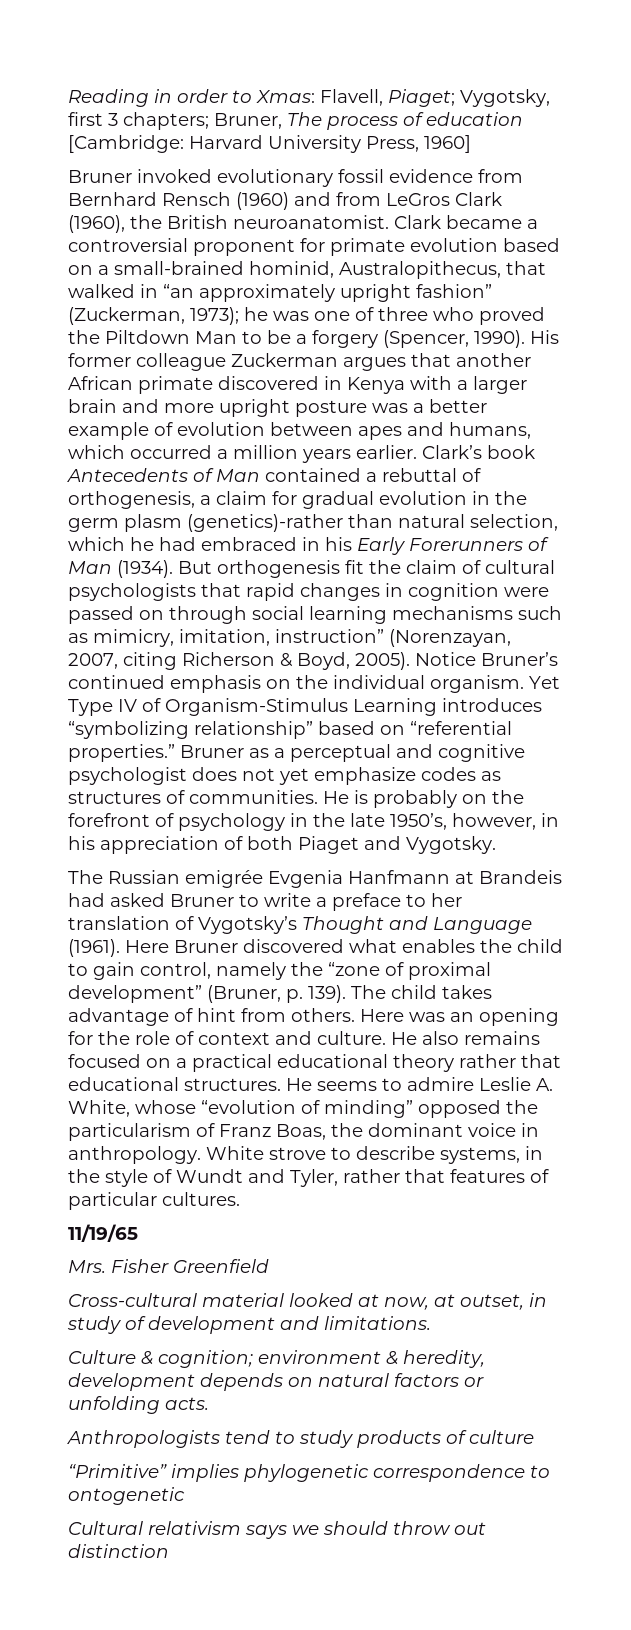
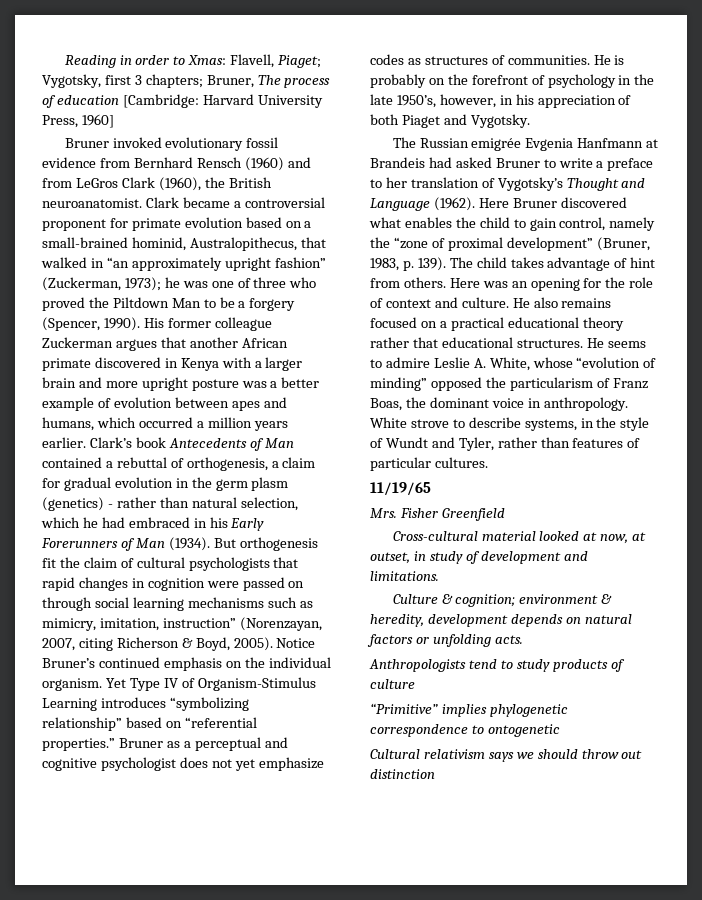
- Clark’s book Antecedents of Man contained a rebuttal of orthogenesis, a claim for gradual evolution in the germ plasm (genetics)-rather than natural selection, which he had embraced in his Early Forerunners of Man (1934).
+ Clark’s book Antecedents of Man contained a rebuttal of orthogenesis, a claim for gradual evolution in the germ plasm (genetics) - rather than natural selection, which he had embraced in his Early Forerunners of Man (1934).
- The Russian emigrée Evgenia Hanfmann at Brandeis had asked Bruner to write a preface to her translation of Vygotsky’s Thought and Language (1961).
+ The Russian emigrée Evgenia Hanfmann at Brandeis had asked Bruner to write a preface to her translation of Vygotsky’s Thought and Language (1962).
- Here Bruner discovered what enables the child to gain control, namely the “zone of proximal development” (Bruner, p. 139).
+ Here Bruner discovered what enables the child to gain control, namely the “zone of proximal development” (Bruner, 1983, p. 139).
- White strove to describe systems, in the style of Wundt and Tyler, rather that features of particular cultures.
+ White strove to describe systems, in the style of Wundt and Tyler, rather than features of particular cultures.

